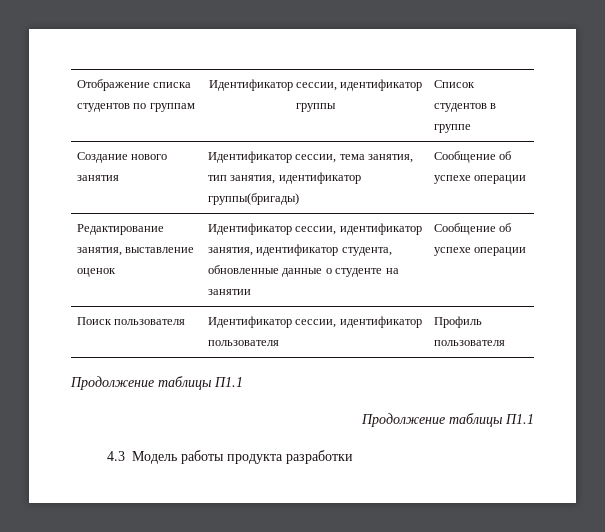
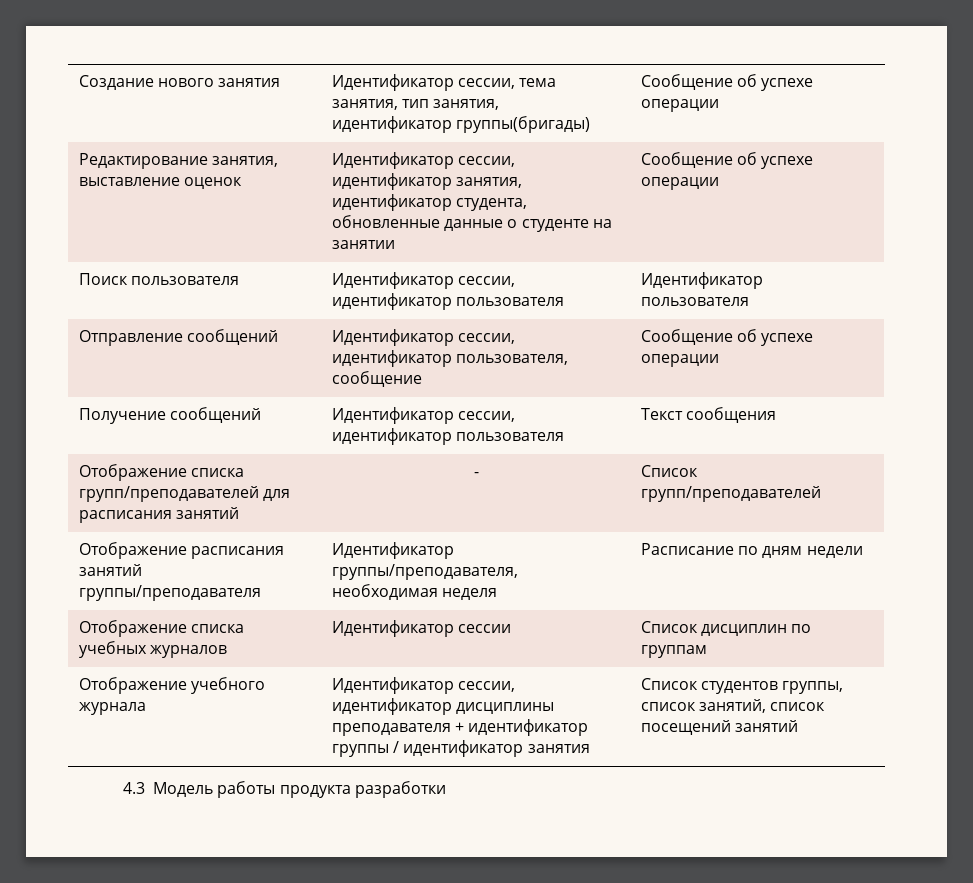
- Отображение списка студентов по группам | Идентификатор сессии, идентификатор группы | Список студентов в группе
- Поиск пользователя | Идентификатор сессии, идентификатор пользователя | Профиль пользователя
- Продолжение таблицы П1.1
- Продолжение таблицы П1.1
+ Поиск пользователя | Идентификатор сессии, идентификатор пользователя | Идентификатор пользователя
+ Отправление сообщений | Идентификатор сессии, идентификатор пользователя, сообщение | Сообщение об успехе операции
+ Получение сообщений | Идентификатор сессии, идентификатор пользователя | Текст сообщения
+ Отображение списка групп/преподавателей для расписания занятий | - | Список групп/преподавателей
+ Отображение расписания занятий группы/преподавателя | Идентификатор группы/преподавателя, необходимая неделя | Расписание по дням недели
+ Отображение списка учебных журналов | Идентификатор сессии | Список дисциплин по группам
+ Отображение учебного журнала | Идентификатор сессии, идентификатор дисциплины преподавателя + идентификатор группы / идентификатор занятия | Список студентов группы, список занятий, список посещений занятий

